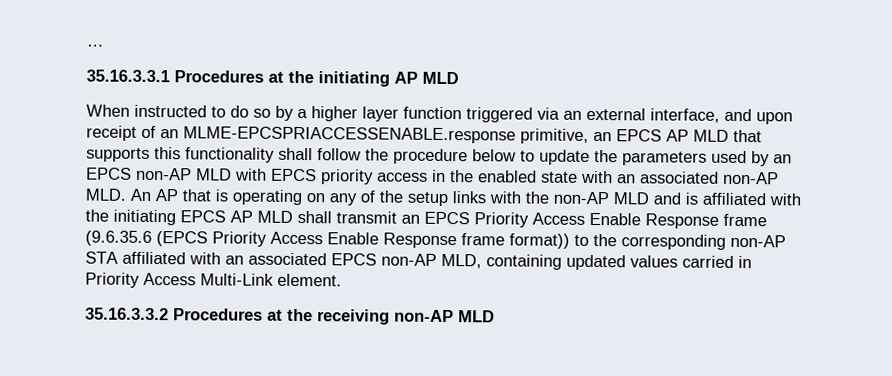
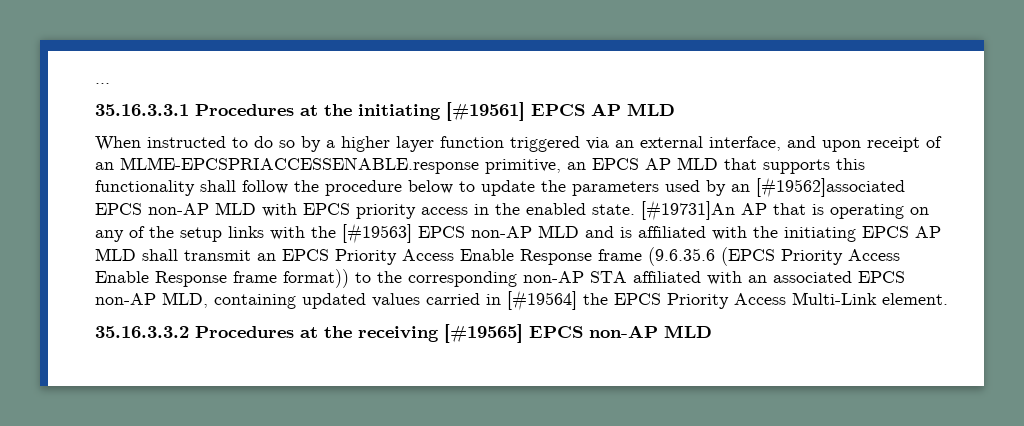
- 35.16.3.3.1 Procedures at the initiating AP MLD
+ 35.16.3.3.1 Procedures at the initiating [#19561] EPCS AP MLD
- When instructed to do so by a higher layer function triggered via an external interface, and upon receipt of an MLME-EPCSPRIACCESSENABLE.response primitive, an EPCS AP MLD that supports this functionality shall follow the procedure below to update the parameters used by an EPCS non-AP MLD with EPCS priority access in the enabled state with an associated non-AP MLD. An AP that is operating on any of the setup links with the non-AP MLD and is affiliated with the initiating EPCS AP MLD shall transmit an EPCS Priority Access Enable Response frame (9.6.35.6 (EPCS Priority Access Enable Response frame format)) to the corresponding non-AP STA affiliated with an associated EPCS non-AP MLD, containing updated values carried in Priority Access Multi-Link element.
+ When instructed to do so by a higher layer function triggered via an external interface, and upon receipt of an MLME-EPCSPRIACCESSENABLE.response primitive, an EPCS AP MLD that supports this functionality shall follow the procedure below to update the parameters used by an [#19562]associated EPCS non-AP MLD with EPCS priority access in the enabled state. [#19731]An AP that is operating on any of the setup links with the [#19563] EPCS non-AP MLD and is affiliated with the initiating EPCS AP MLD shall transmit an EPCS Priority Access Enable Response frame (9.6.35.6 (EPCS Priority Access Enable Response frame format)) to the corresponding non-AP STA affiliated with an associated EPCS non-AP MLD, containing updated values carried in [#19564] the EPCS Priority Access Multi-Link element.
- 35.16.3.3.2 Procedures at the receiving non-AP MLD
+ 35.16.3.3.2 Procedures at the receiving [#19565] EPCS non-AP MLD

